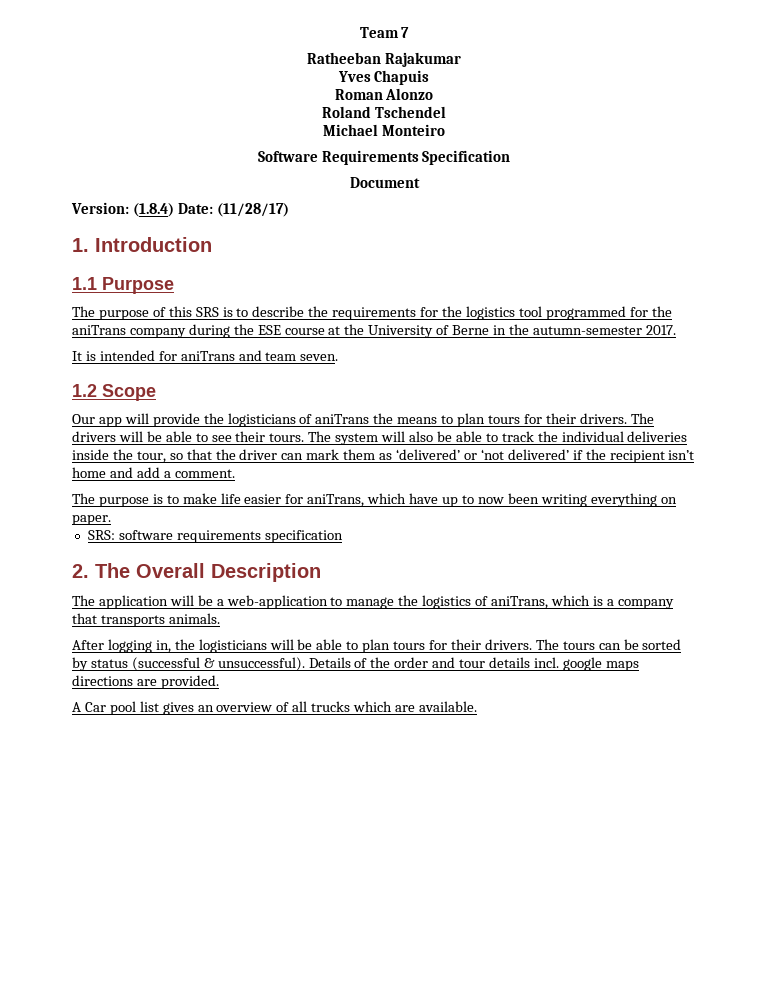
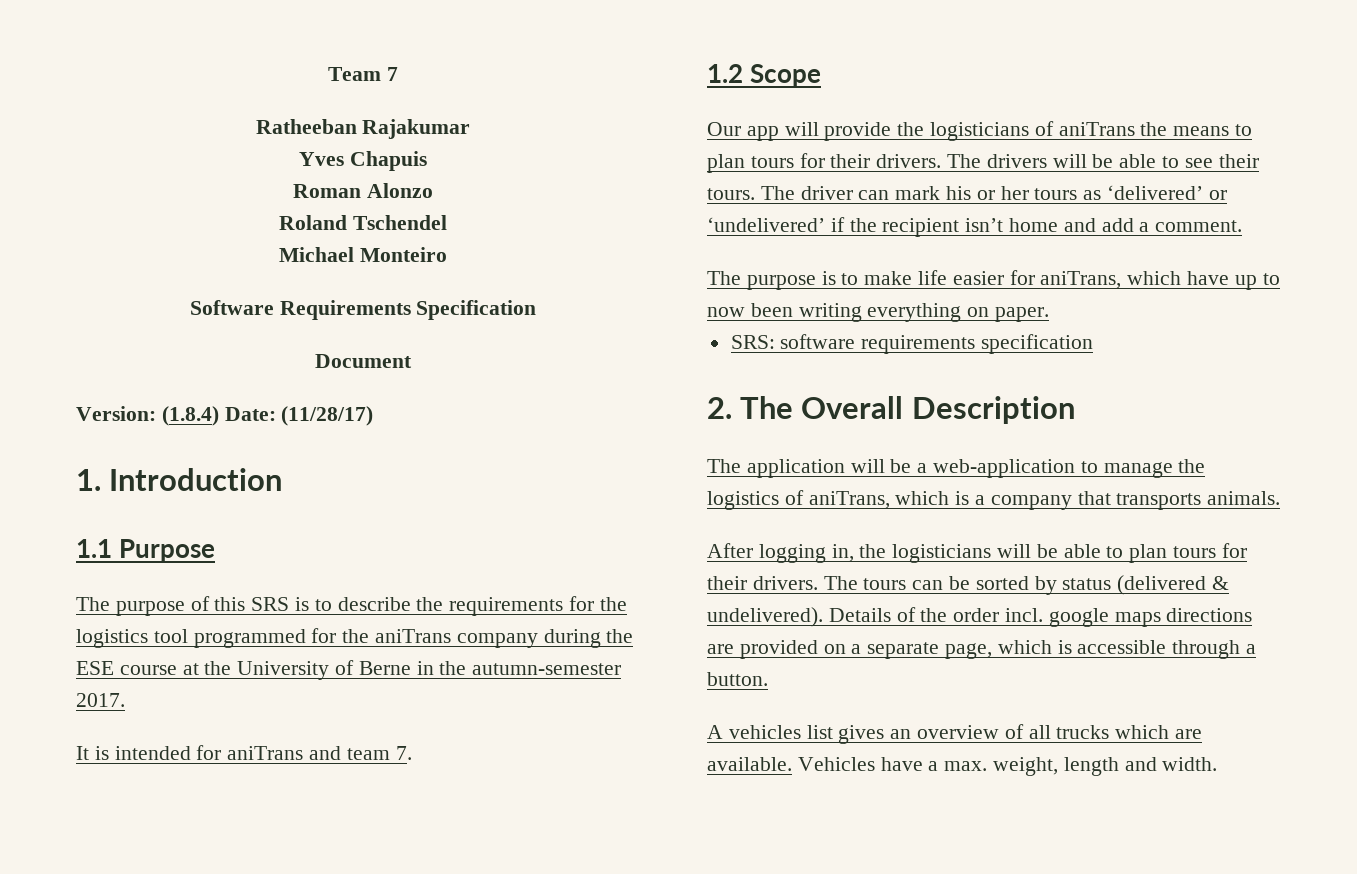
- It is intended for aniTrans and team seven.
+ It is intended for aniTrans and team 7.
- The system will also be able to track the individual deliveries inside the tour, so that the driver can mark them as ‘delivered’ or ‘not delivered’ if the recipient isn’t home and add a comment.
+ The driver can mark his or her tours as ‘delivered’ or ‘undelivered’ if the recipient isn’t home and add a comment.
- The tours can be sorted by status (successful & unsuccessful).
+ The tours can be sorted by status (delivered & undelivered).
- Details of the order and tour details incl. google maps directions are provided.
+ Details of the order incl. google maps directions are provided on a separate page, which is accessible through a button.
- A Car pool list gives an overview of all trucks which are available.
+ A vehicles list gives an overview of all trucks which are available.
+ Vehicles have a max. weight, length and width.

